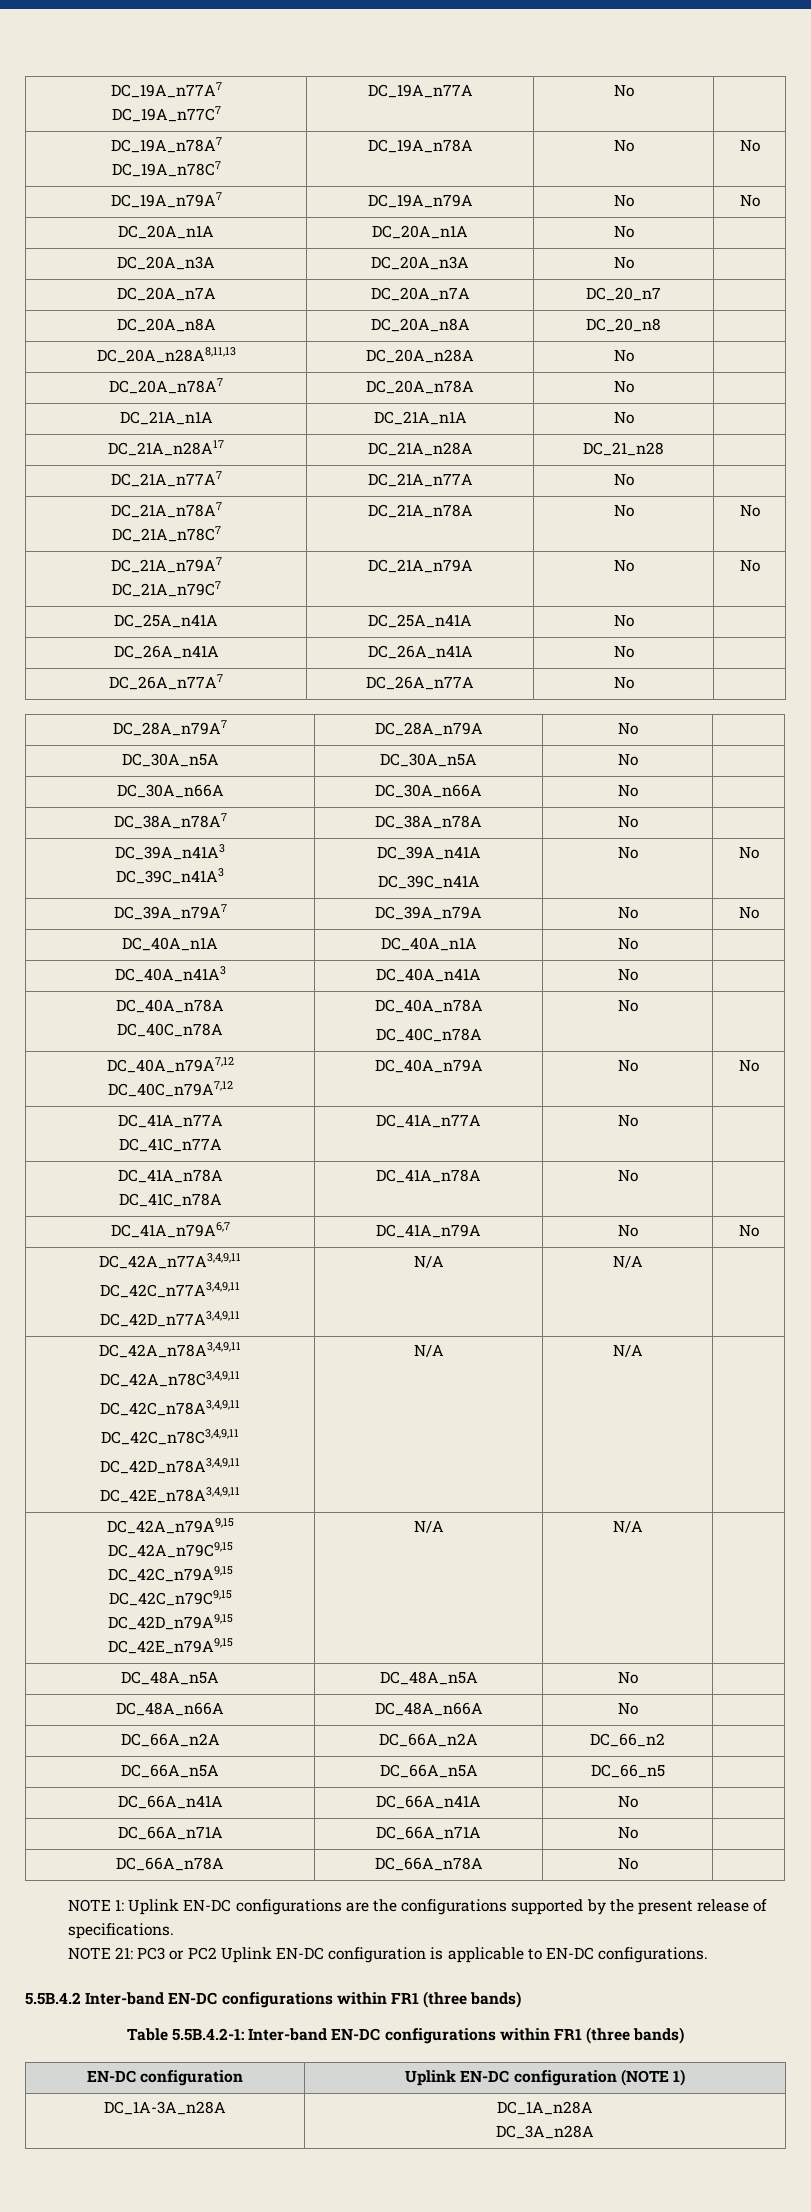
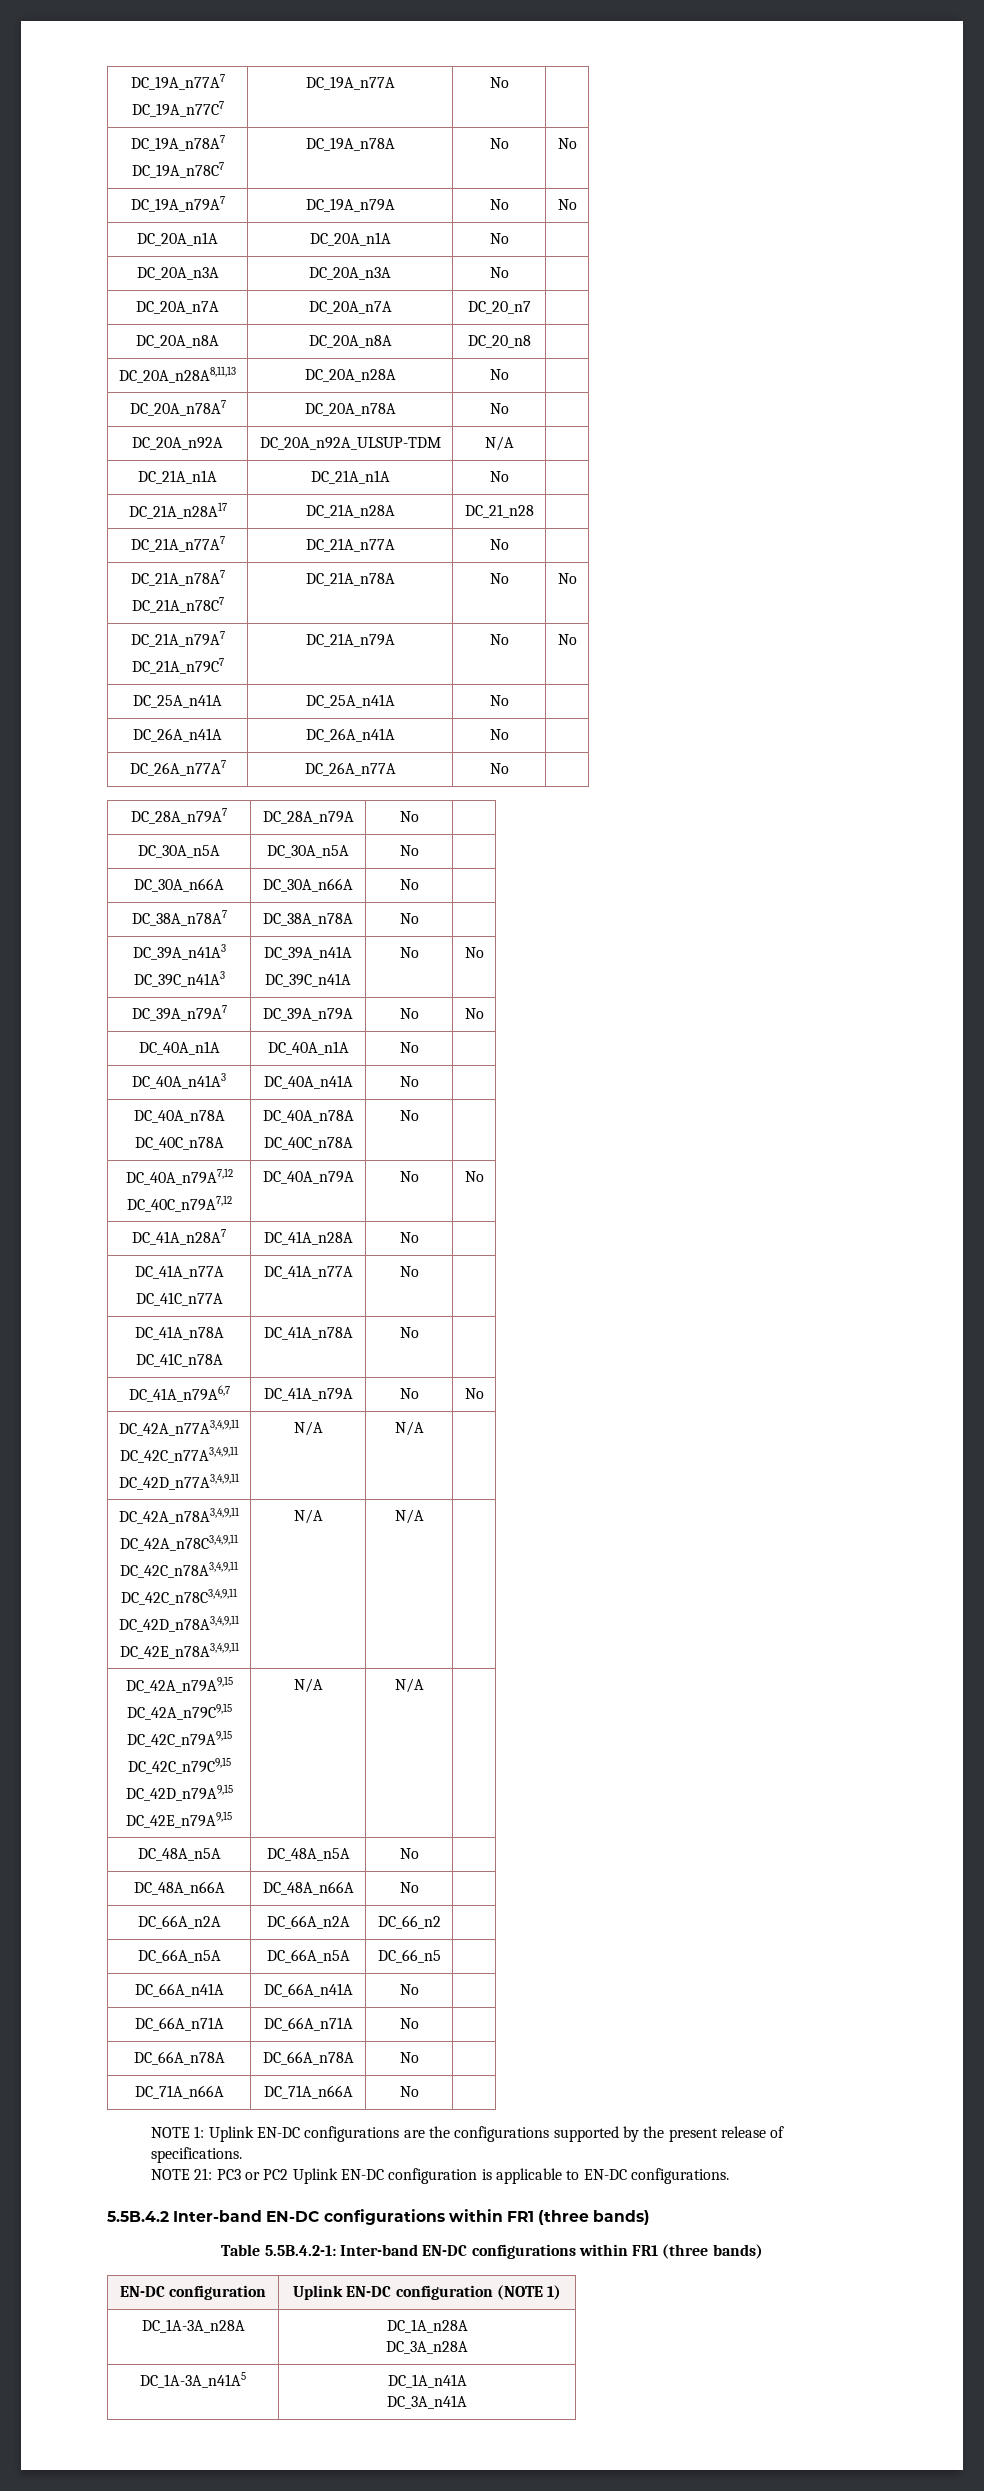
+ DC_20A_n92A | DC_20A_n92A_ULSUP-TDM | N/A |
+ DC_41A_n28A7 | DC_41A_n28A | No |
+ DC_71A_n66A | DC_71A_n66A | No |
+ DC_1A-3A_n41A5 | DC_1A_n41A
+ DC_3A_n41A

